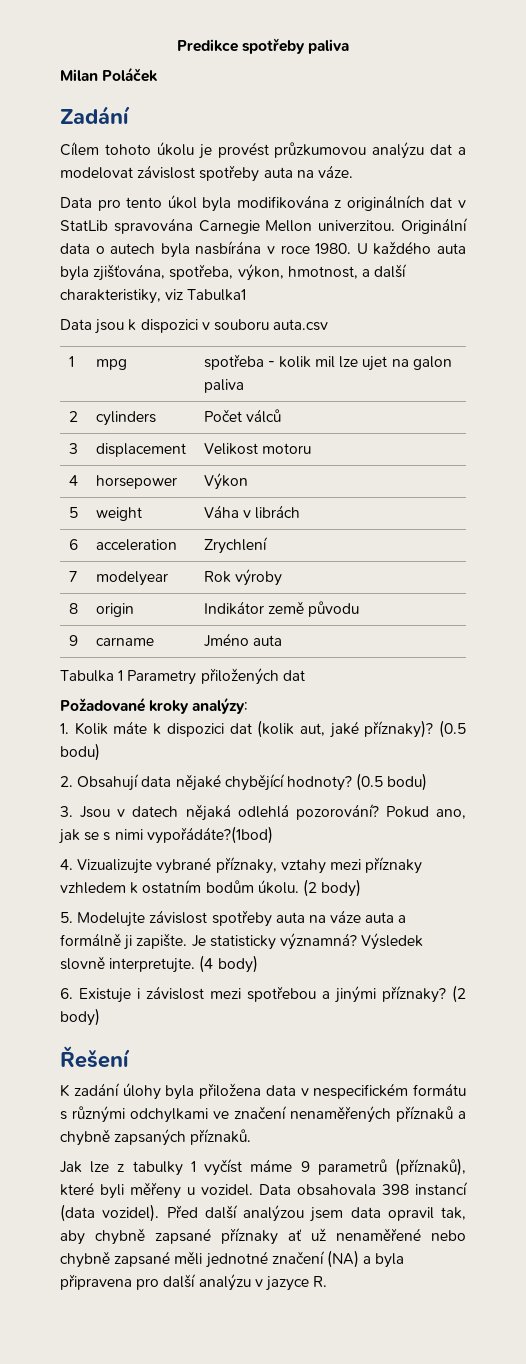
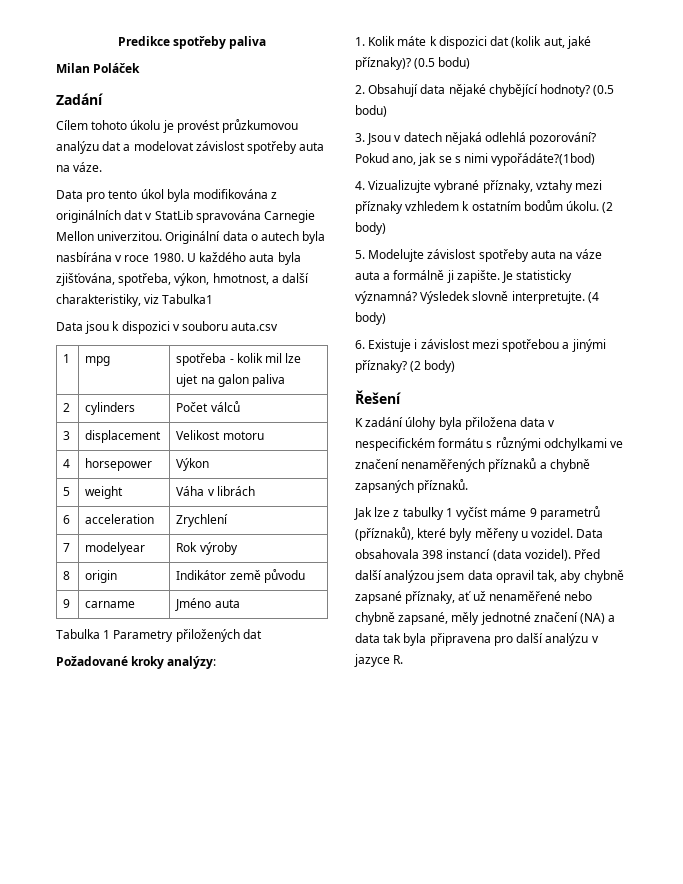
- Jak lze z tabulky 1 vyčíst máme 9 parametrů (příznaků), které byli měřeny u vozidel.
+ Jak lze z tabulky 1 vyčíst máme 9 parametrů (příznaků), které byly měřeny u vozidel.
- Před další analýzou jsem data opravil tak, aby chybně zapsané příznaky ať už nenaměřené nebo chybně zapsané měli jednotné značení (NA) a byla připravena pro další analýzu v jazyce R.
+ Před další analýzou jsem data opravil tak, aby chybně zapsané příznaky, ať už nenaměřené nebo chybně zapsané, měly jednotné značení (NA) a data tak byla připravena pro další analýzu v jazyce R.

